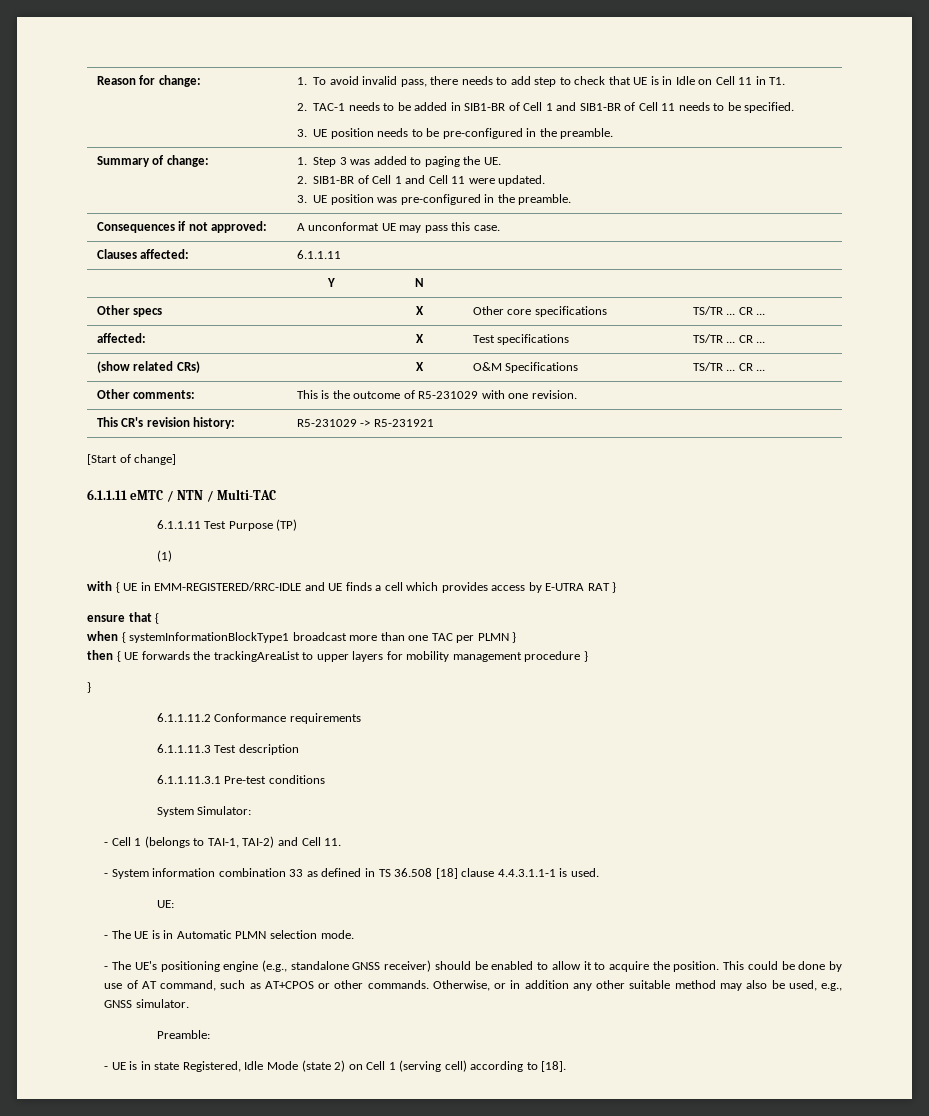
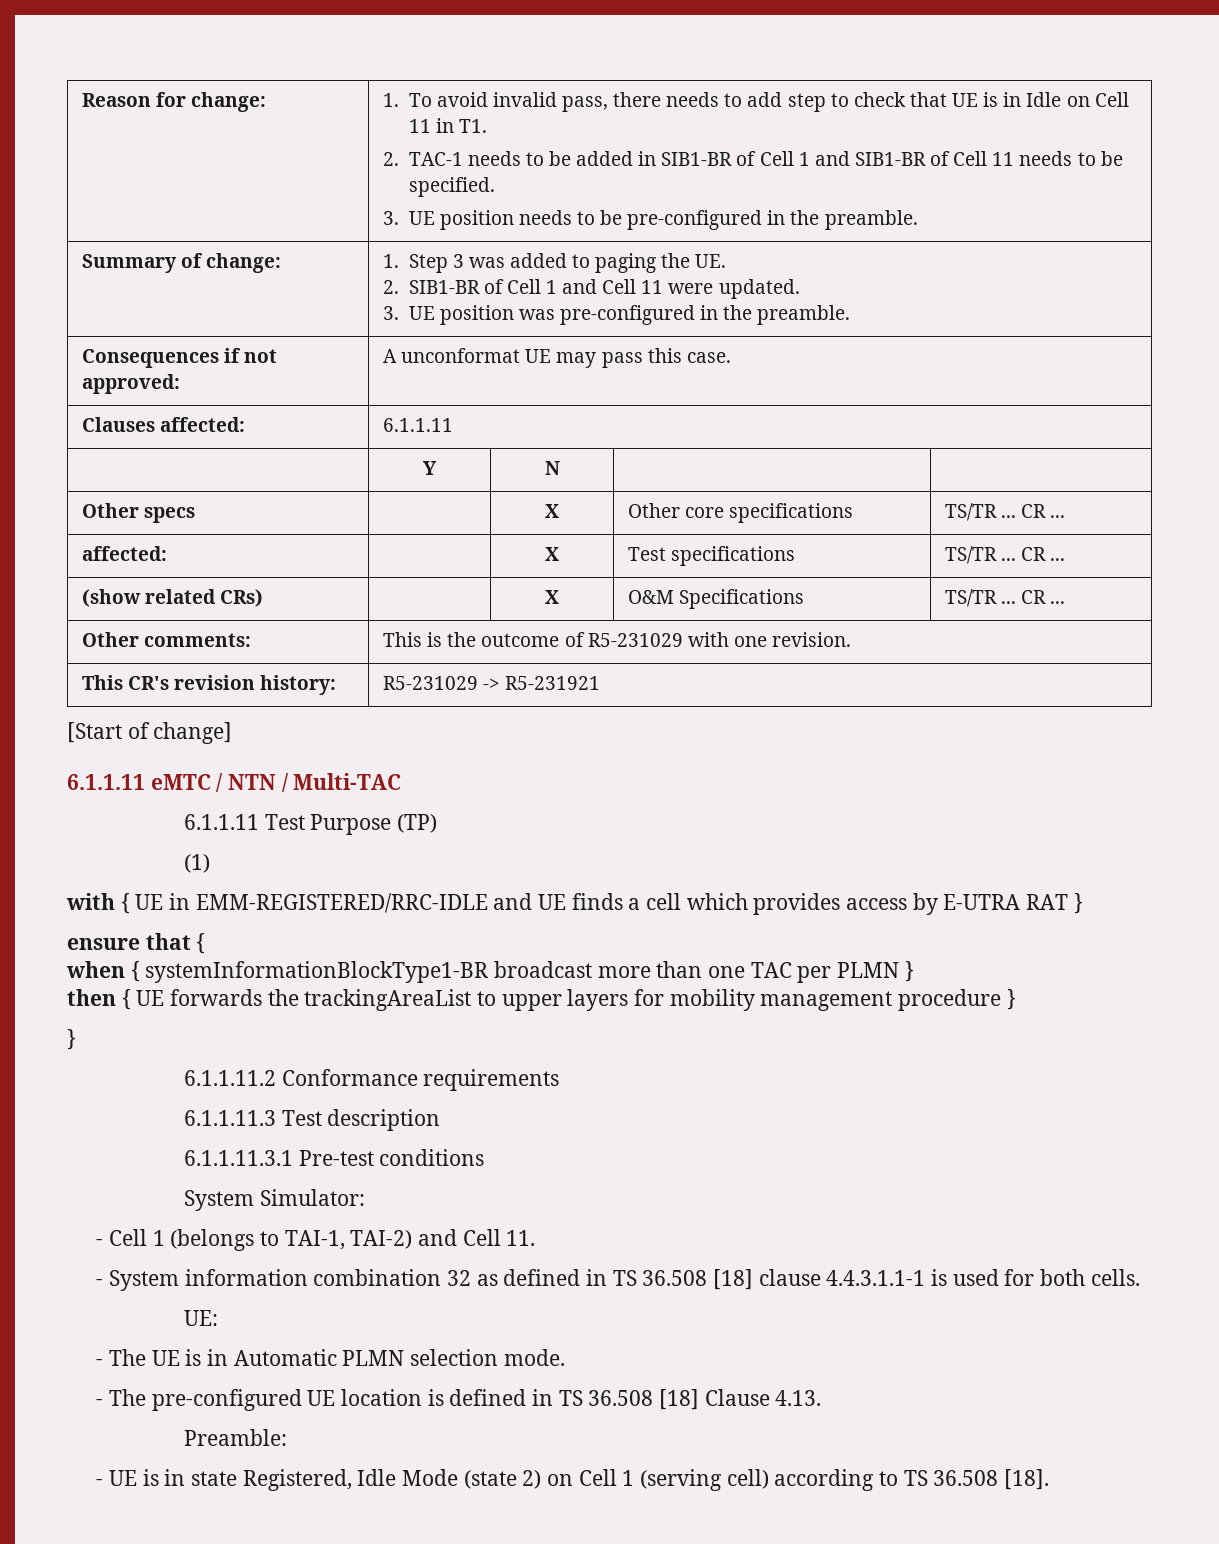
- when { systemInformationBlockType1 broadcast more than one TAC per PLMN }
+ when { systemInformationBlockType1-BR broadcast more than one TAC per PLMN }
- - System information combination 33 as defined in TS 36.508 [18] clause 4.4.3.1.1-1 is used.
+ - System information combination 32 as defined in TS 36.508 [18] clause 4.4.3.1.1-1 is used for both cells.
- - The UE's positioning engine (e.g., standalone GNSS receiver) should be enabled to allow it to acquire the position. This could be done by use of AT command, such as AT+CPOS or other commands. Otherwise, or in addition any other suitable method may also be used, e.g., GNSS simulator.
+ - The pre-configured UE location is defined in TS 36.508 [18] Clause 4.13.
- - UE is in state Registered, Idle Mode (state 2) on Cell 1 (serving cell) according to [18].
+ - UE is in state Registered, Idle Mode (state 2) on Cell 1 (serving cell) according to TS 36.508 [18].

